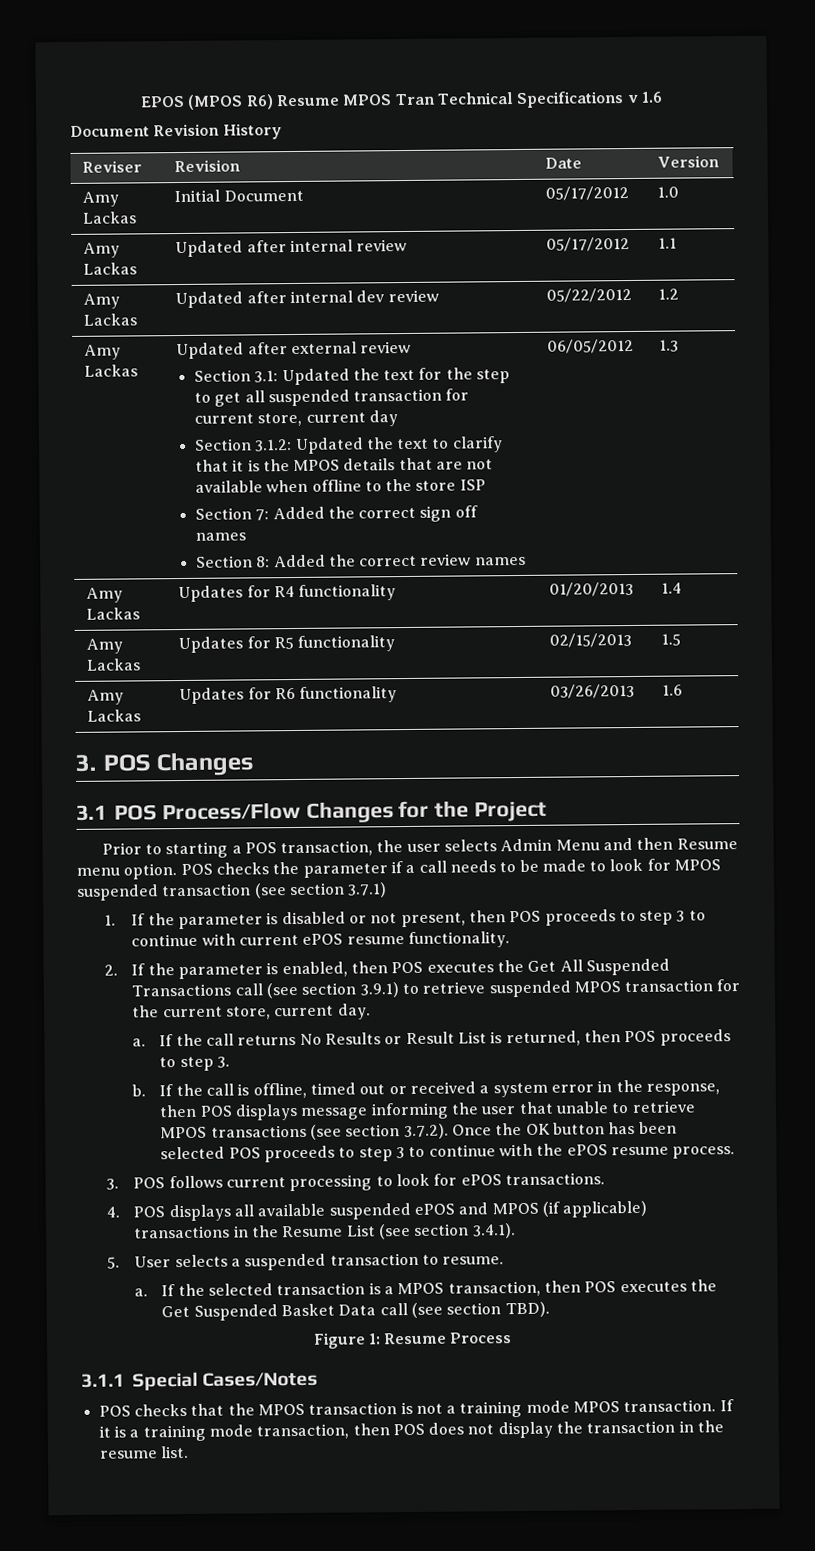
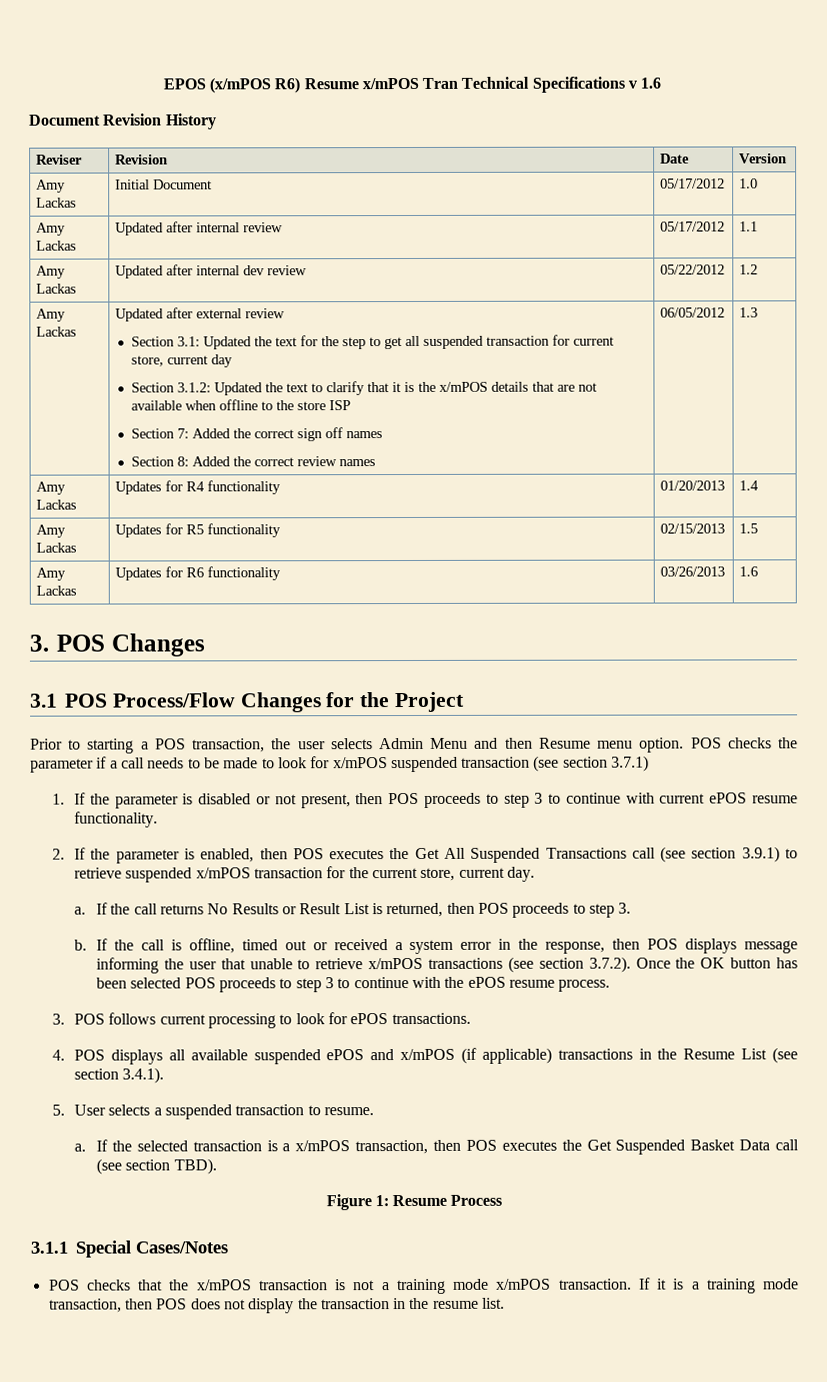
- EPOS (MPOS R6) Resume MPOS Tran Technical Specifications v 1.6
+ EPOS (x/mPOS R6) Resume x/mPOS Tran Technical Specifications v 1.6
- Section 3.1.2: Updated the text to clarify that it is the MPOS details that are not available when offline to the store ISP
+ Section 3.1.2: Updated the text to clarify that it is the x/mPOS details that are not available when offline to the store ISP
- POS checks the parameter if a call needs to be made to look for MPOS suspended transaction (see section 3.7.1)
+ POS checks the parameter if a call needs to be made to look for x/mPOS suspended transaction (see section 3.7.1)
- 2. If the parameter is enabled, then POS executes the Get All Suspended Transactions call (see section 3.9.1) to retrieve suspended MPOS transaction for the current store, current day.
+ 2. If the parameter is enabled, then POS executes the Get All Suspended Transactions call (see section 3.9.1) to retrieve suspended x/mPOS transaction for the current store, current day.
- If the call is offline, timed out or received a system error in the response, then POS displays message informing the user that unable to retrieve MPOS transactions (see section 3.7.2). Once the OK button has been selected POS proceeds to step 3 to continue with the ePOS resume process.
+ If the call is offline, timed out or received a system error in the response, then POS displays message informing the user that unable to retrieve x/mPOS transactions (see section 3.7.2). Once the OK button has been selected POS proceeds to step 3 to continue with the ePOS resume process.
- 4. POS displays all available suspended ePOS and MPOS (if applicable) transactions in the Resume List (see section 3.4.1).
+ 4. POS displays all available suspended ePOS and x/mPOS (if applicable) transactions in the Resume List (see section 3.4.1).
- If the selected transaction is a MPOS transaction, then POS executes the Get Suspended Basket Data call (see section TBD).
+ If the selected transaction is a x/mPOS transaction, then POS executes the Get Suspended Basket Data call (see section TBD).
- POS checks that the MPOS transaction is not a training mode MPOS transaction.
+ POS checks that the x/mPOS transaction is not a training mode x/mPOS transaction.

